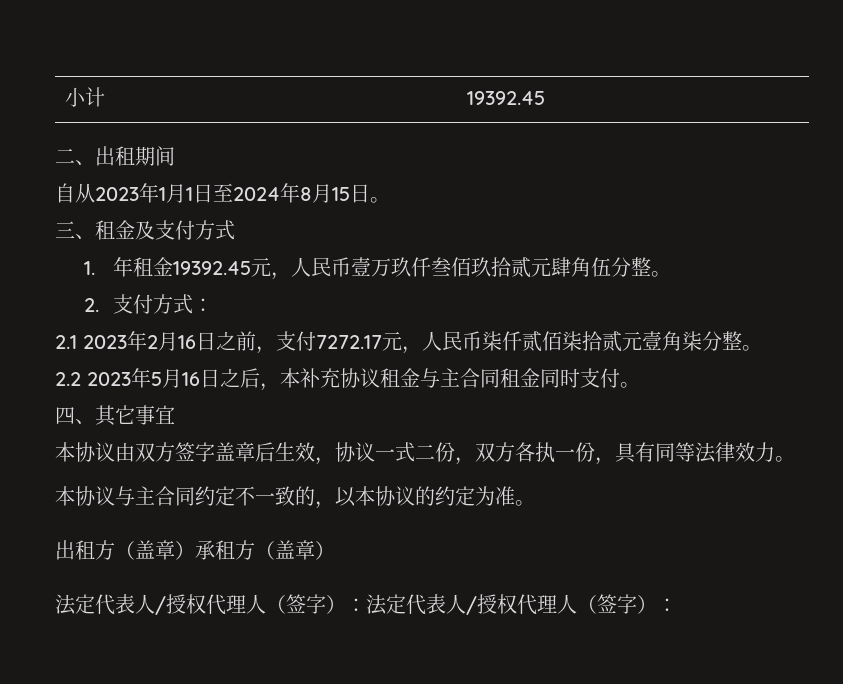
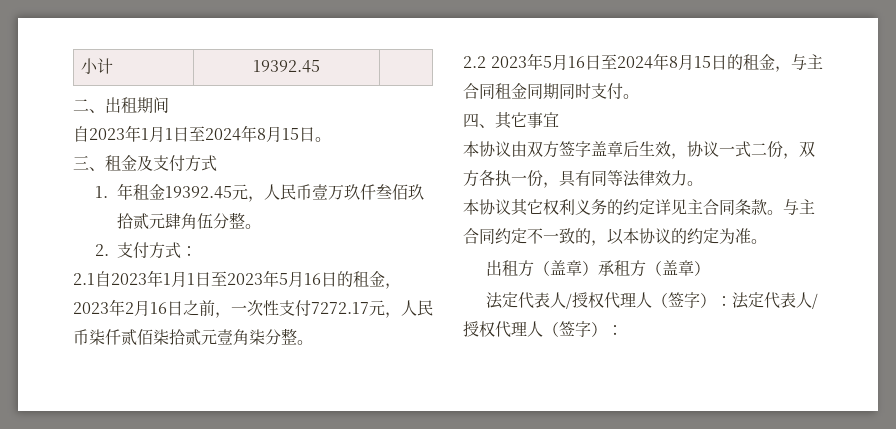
- 自从2023年1月1日至2024年8月15日。
+ 自2023年1月1日至2024年8月15日。
- 2.1 2023年2月16日之前，支付7272.17元，人民币柒仟贰佰柒拾贰元壹角柒分整。
+ 2.1自2023年1月1日至2023年5月16日的租金，2023年2月16日之前，一次性支付7272.17元，人民币柒仟贰佰柒拾贰元壹角柒分整。
- 2.2 2023年5月16日之后，本补充协议租金与主合同租金同时支付。
+ 2.2 2023年5月16日至2024年8月15日的租金，与主合同租金同期同时支付。
- 本协议与主合同约定不一致的，以本协议的约定为准。
+ 本协议其它权利义务的约定详见主合同条款。与主合同约定不一致的，以本协议的约定为准。

